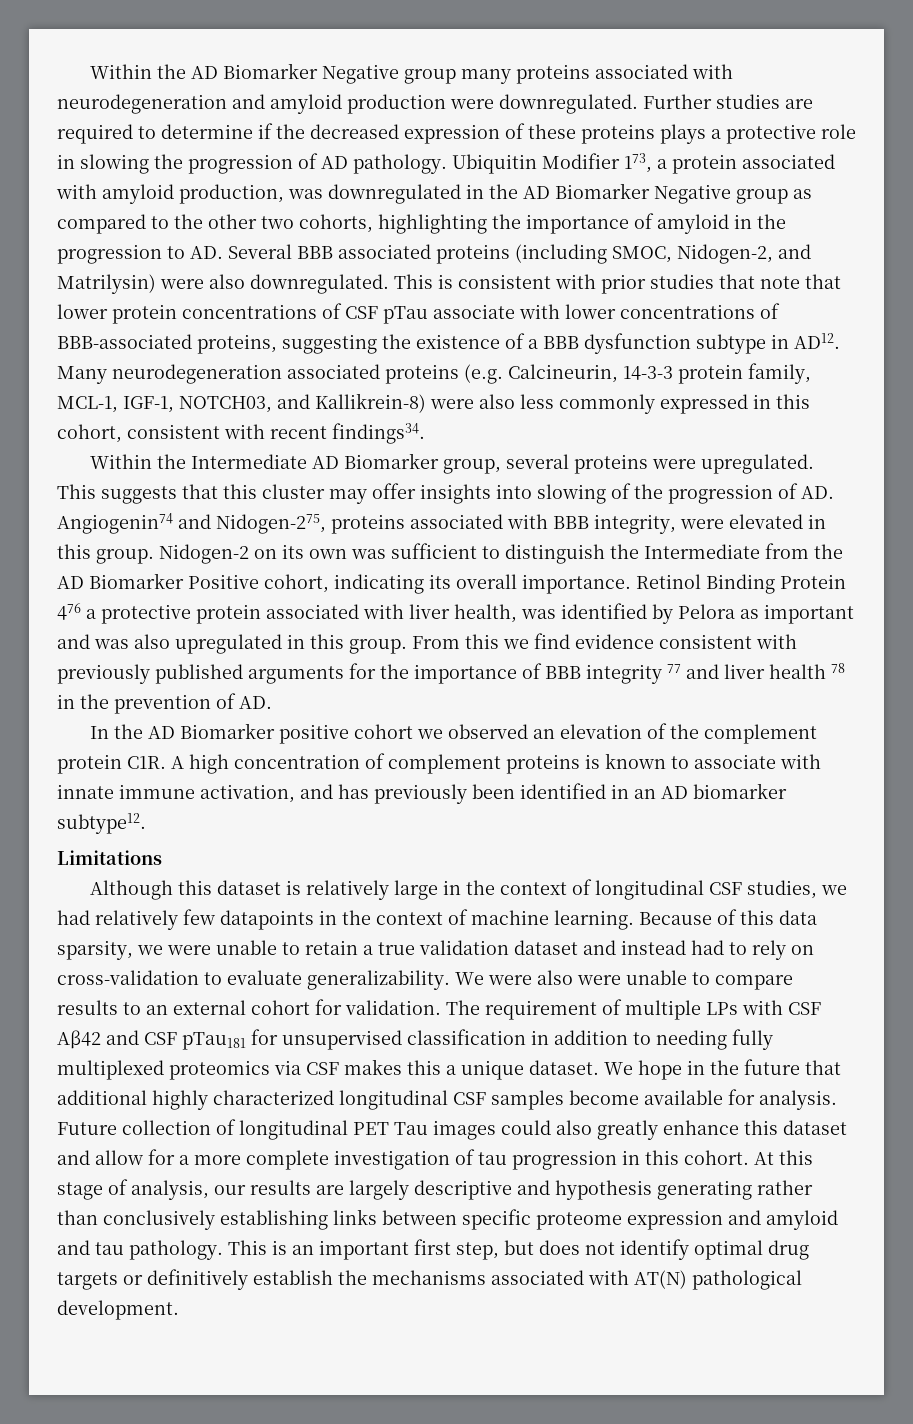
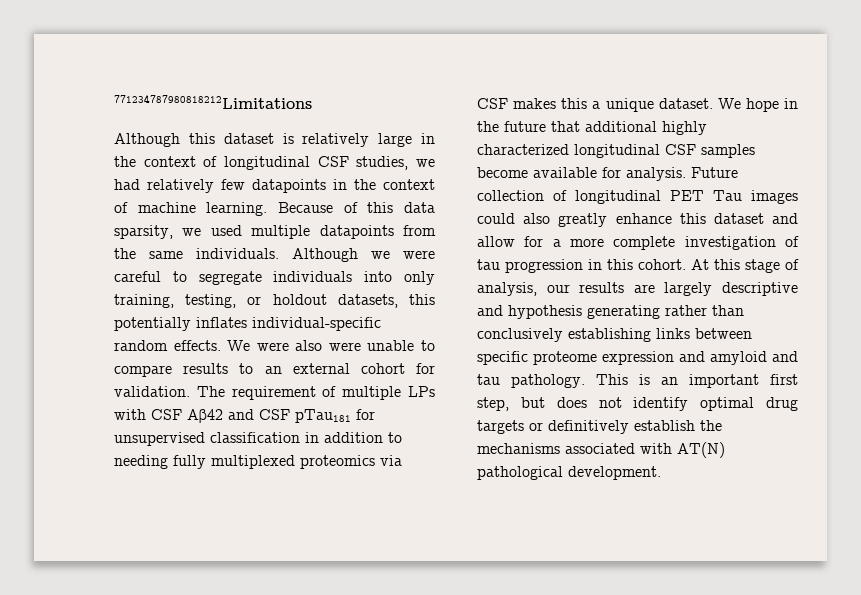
- Within the AD Biomarker Negative group many proteins associated with neurodegeneration and amyloid production were downregulated. Further studies are required to determine if the decreased expression of these proteins plays a protective role in slowing the progression of AD pathology. Ubiquitin Modifier 173, a protein associated with amyloid production, was downregulated in the AD Biomarker Negative group as compared to the other two cohorts, highlighting the importance of amyloid in the progression to AD. Several BBB associated proteins (including SMOC, Nidogen-2, and Matrilysin) were also downregulated. This is consistent with prior studies that note that lower protein concentrations of CSF pTau associate with lower concentrations of BBB-associated proteins, suggesting the existence of a BBB dysfunction subtype in AD12. Many neurodegeneration associated proteins (e.g. Calcineurin, 14-3-3 protein family, MCL-1, IGF-1, NOTCH03, and Kallikrein-8) were also less commonly expressed in this cohort, consistent with recent findings34.
- Within the Intermediate AD Biomarker group, several proteins were upregulated. This suggests that this cluster may offer insights into slowing of the progression of AD. Angiogenin74 and Nidogen-275, proteins associated with BBB integrity, were elevated in this group. Nidogen-2 on its own was sufficient to distinguish the Intermediate from the AD Biomarker Positive cohort, indicating its overall importance. Retinol Binding Protein 476 a protective protein associated with liver health, was identified by Pelora as important and was also upregulated in this group. From this we find evidence consistent with previously published arguments for the importance of BBB integrity 77 and liver health 78 in the prevention of AD.
- In the AD Biomarker positive cohort we observed an elevation of the complement protein C1R. A high concentration of complement proteins is known to associate with innate immune activation, and has previously been identified in an AD biomarker subtype12.
- Limitations
+ 771234787980818212Limitations
- Because of this data sparsity, we were unable to retain a true validation dataset and instead had to rely on cross-validation to evaluate generalizability.
+ Because of this data sparsity, we used multiple datapoints from the same individuals. Although we were careful to segregate individuals into only training, testing, or holdout datasets, this potentially inflates individual-specific random effects.

